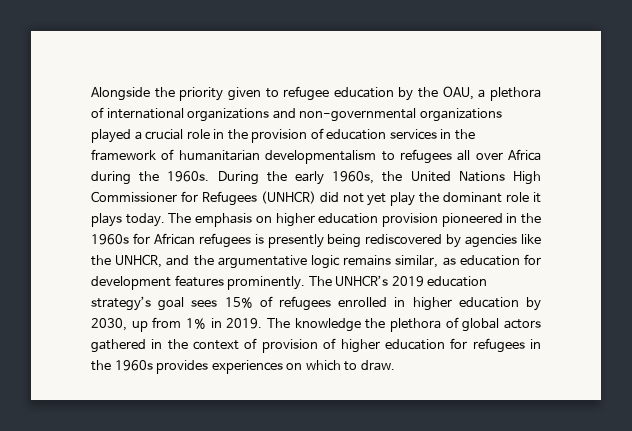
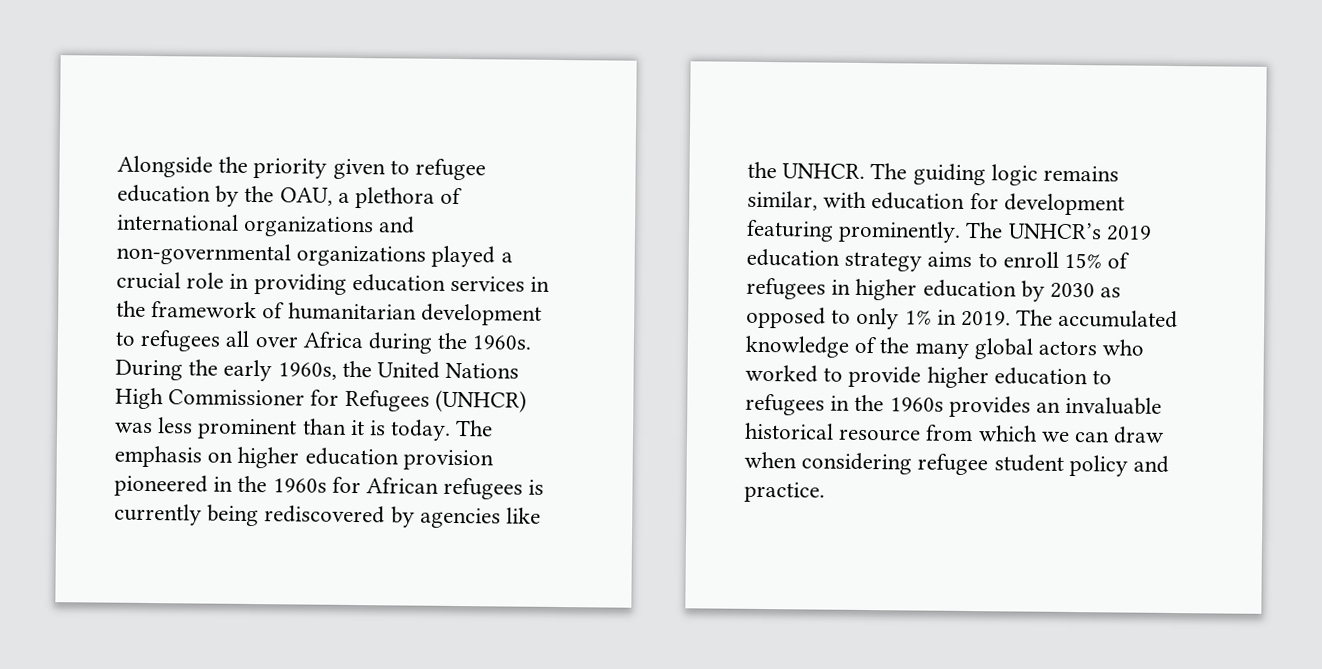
- Alongside the priority given to refugee education by the OAU, a plethora of international organizations and non-governmental organizations played a crucial role in the provision of education services in the framework of humanitarian developmentalism to refugees all over Africa during the 1960s.
+ Alongside the priority given to refugee education by the OAU, a plethora of international organizations and non-governmental organizations played a crucial role in providing education services in the framework of humanitarian development to refugees all over Africa during the 1960s.
- During the early 1960s, the United Nations High Commissioner for Refugees (UNHCR) did not yet play the dominant role it plays today.
+ During the early 1960s, the United Nations High Commissioner for Refugees (UNHCR) was less prominent than it is today.
- The emphasis on higher education provision pioneered in the 1960s for African refugees is presently being rediscovered by agencies like the UNHCR, and the argumentative logic remains similar, as education for development features prominently.
+ The emphasis on higher education provision pioneered in the 1960s for African refugees is currently being rediscovered by agencies like the UNHCR. The guiding logic remains similar, with education for development featuring prominently.
- The UNHCR’s 2019 education strategy’s goal sees 15% of refugees enrolled in higher education by 2030, up from 1% in 2019. The knowledge the plethora of global actors gathered in the context of provision of higher education for refugees in the 1960s provides experiences on which to draw.
+ The UNHCR’s 2019 education strategy aims to enroll 15% of refugees in higher education by 2030 as opposed to only 1% in 2019. The accumulated knowledge of the many global actors who worked to provide higher education to refugees in the 1960s provides an invaluable historical resource from which we can draw when considering refugee student policy and practice.

